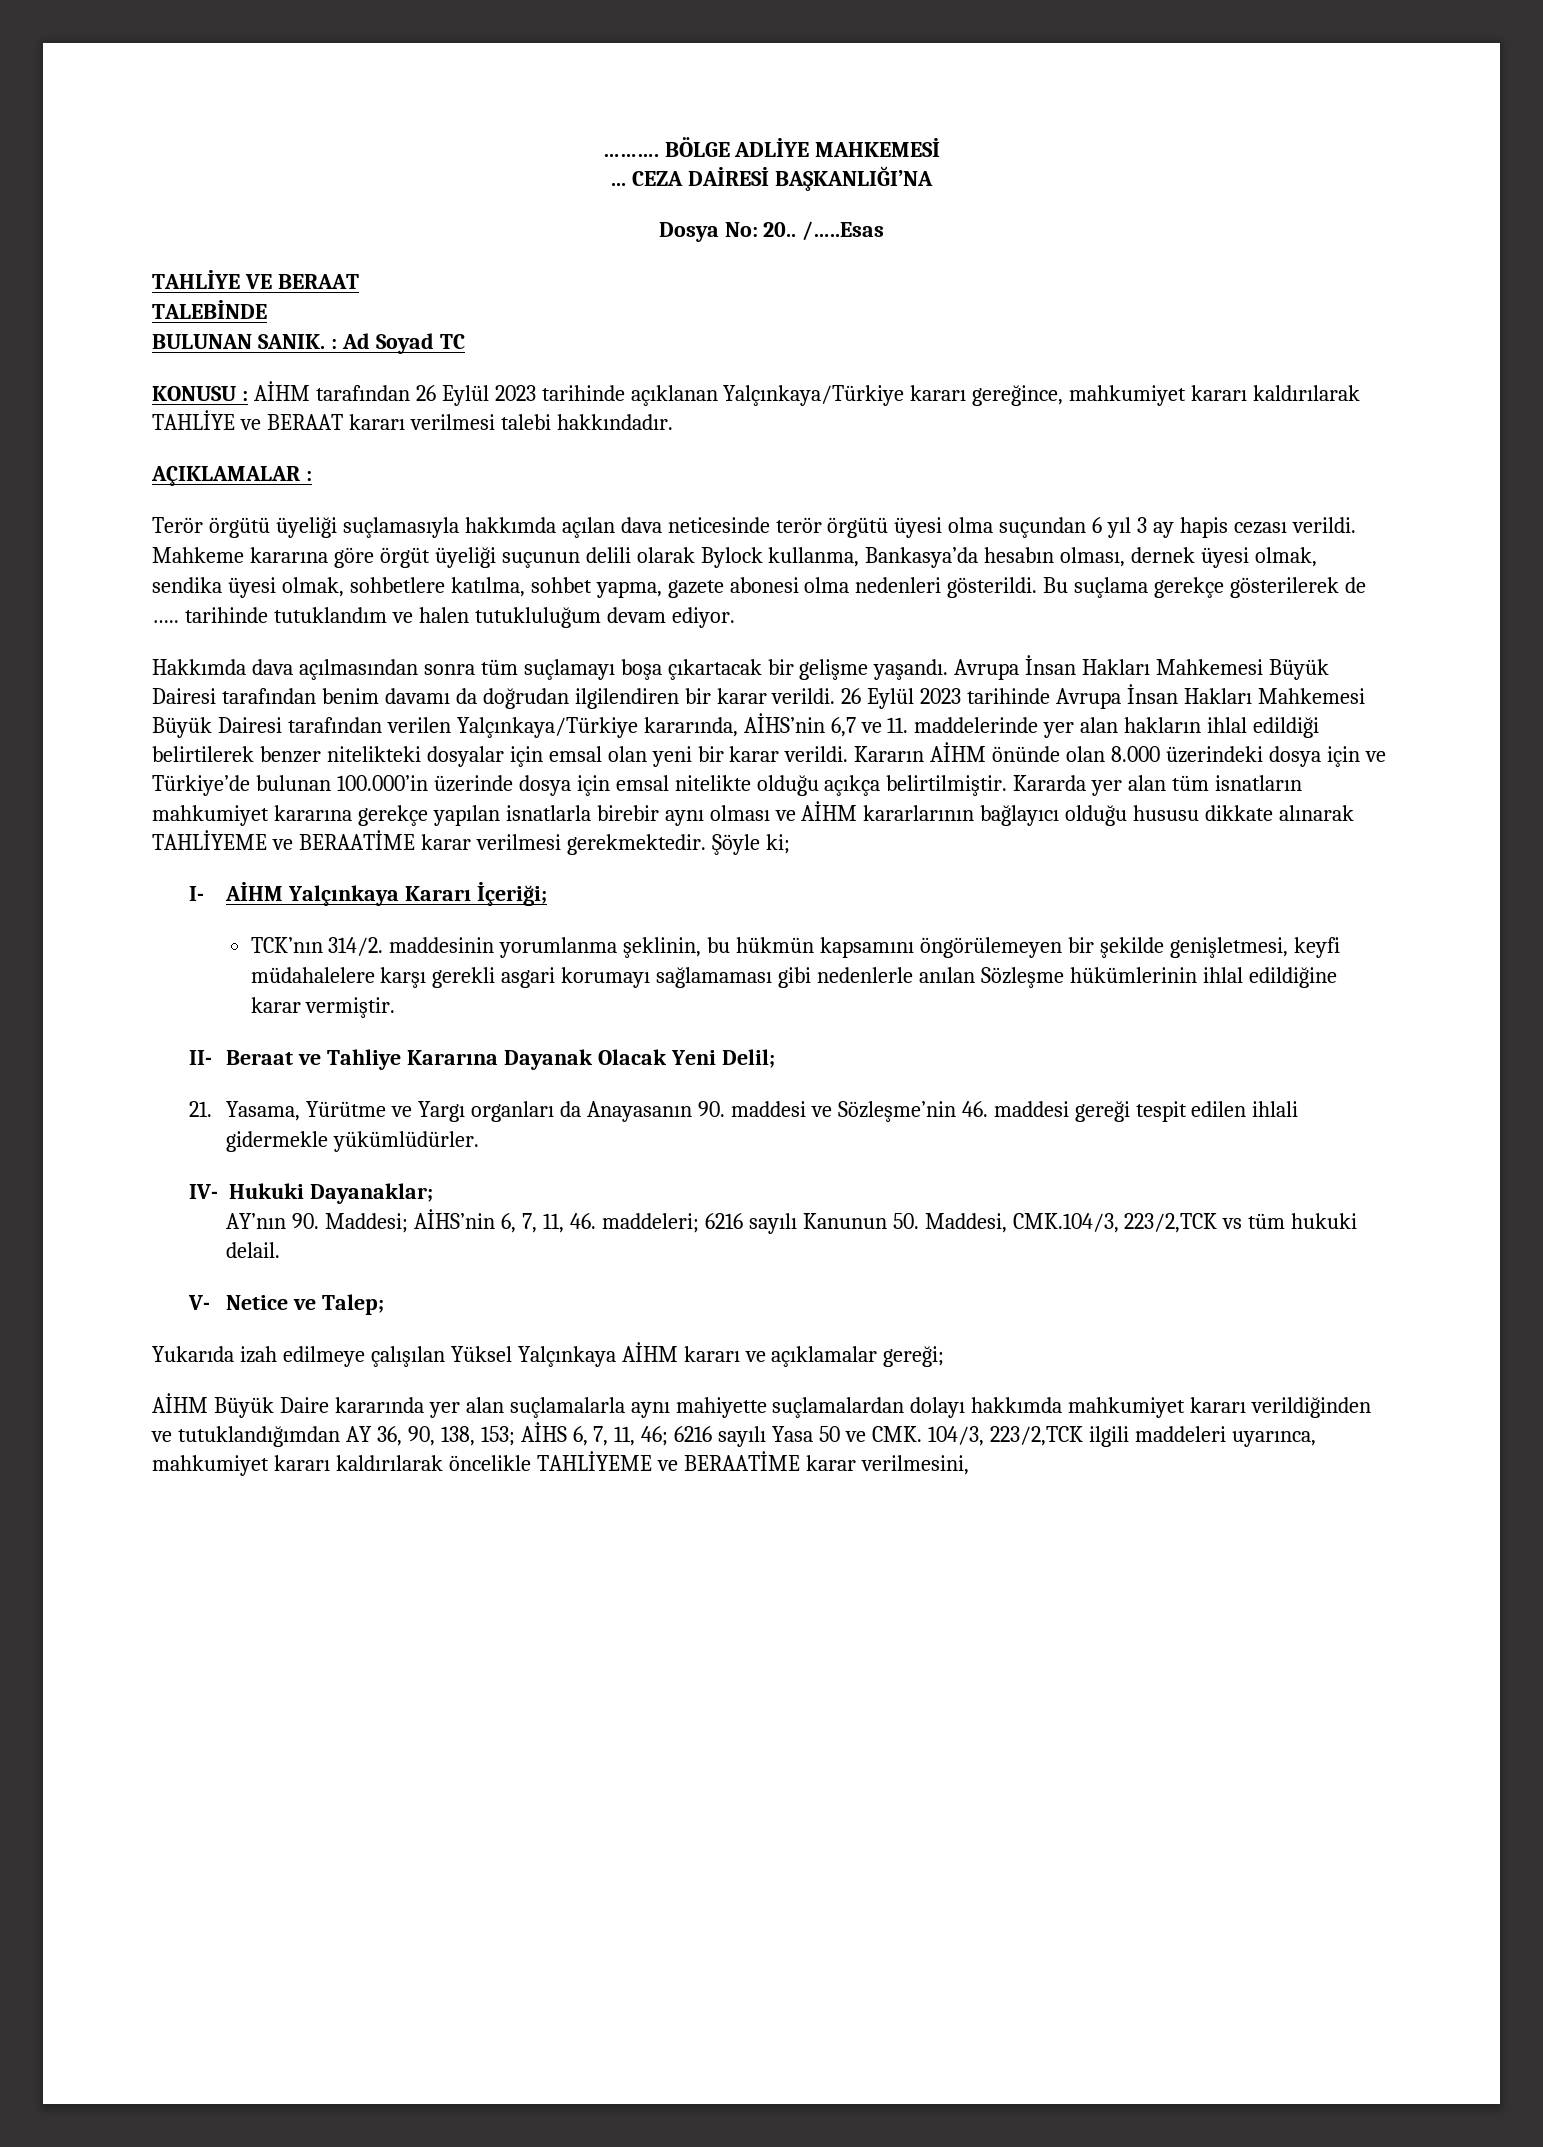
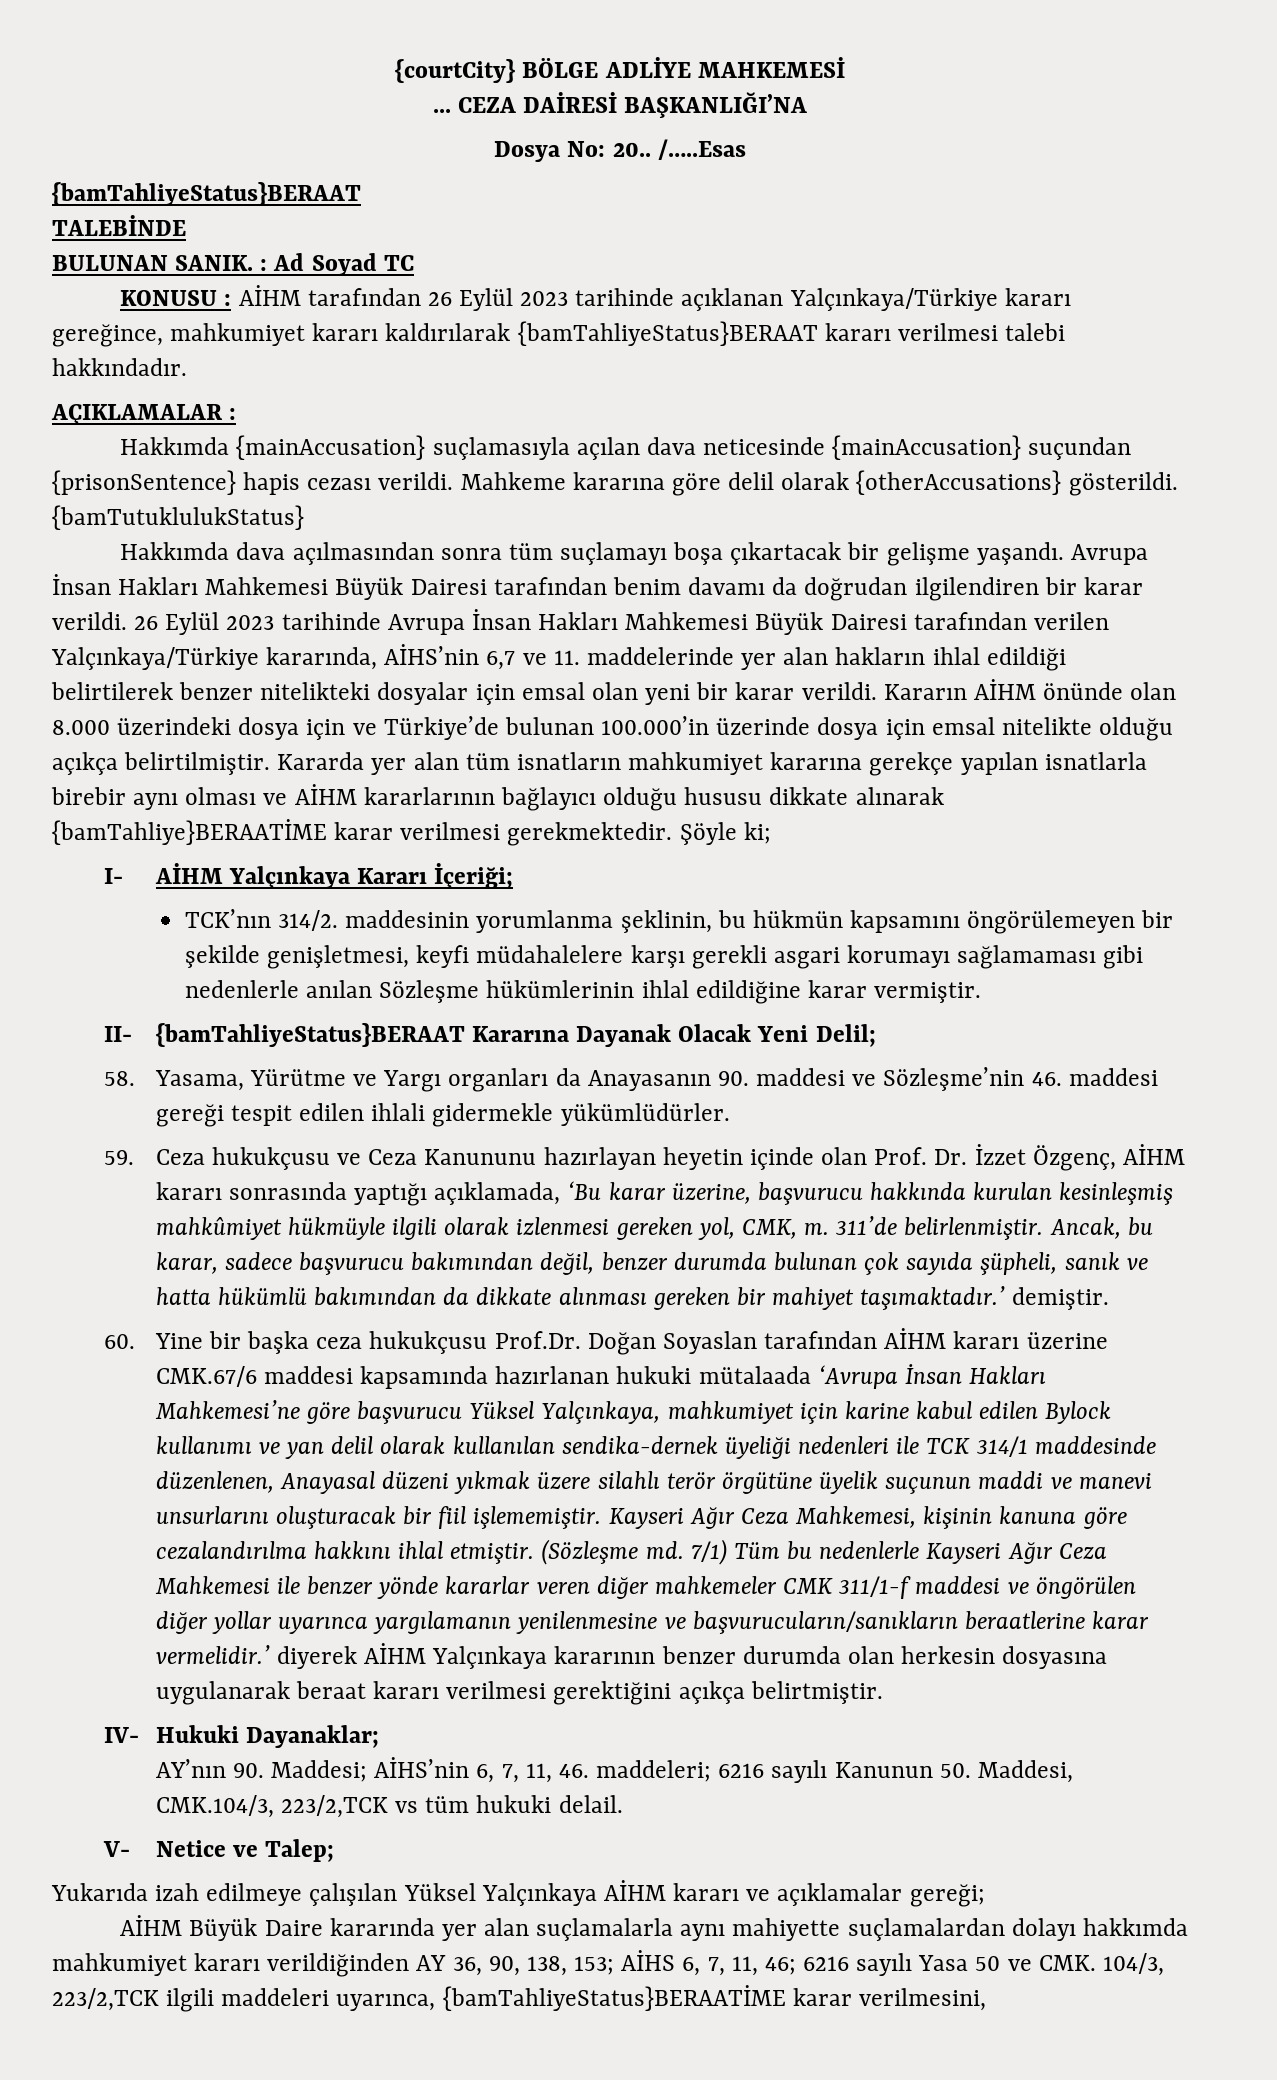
- ………. BÖLGE ADLİYE MAHKEMESİ
+ {courtCity} BÖLGE ADLİYE MAHKEMESİ
  /…..Esas
- TAHLİYE VE BERAAT
+ {bamTahliyeStatus}BERAAT
- KONUSU : AİHM tarafından 26 Eylül 2023 tarihinde açıklanan Yalçınkaya/Türkiye kararı gereğince, mahkumiyet kararı kaldırılarak TAHLİYE ve BERAAT kararı verilmesi talebi hakkındadır.
+ KONUSU : AİHM tarafından 26 Eylül 2023 tarihinde açıklanan Yalçınkaya/Türkiye kararı gereğince, mahkumiyet kararı kaldırılarak {bamTahliyeStatus}BERAAT kararı verilmesi talebi hakkındadır.
- Terör örgütü üyeliği suçlamasıyla hakkımda açılan dava neticesinde terör örgütü üyesi olma suçundan 6 yıl 3 ay hapis cezası verildi.
+ Hakkımda {mainAccusation} suçlamasıyla açılan dava neticesinde {mainAccusation} suçundan {prisonSentence} hapis cezası verildi.
- Mahkeme kararına göre örgüt üyeliği suçunun delili olarak Bylock kullanma, Bankasya’da hesabın olması, dernek üyesi olmak, sendika üyesi olmak, sohbetlere katılma, sohbet yapma, gazete abonesi olma nedenleri gösterildi. Bu suçlama gerekçe gösterilerek de ….. tarihinde tutuklandım ve halen tutukluluğum devam ediyor.
+ Mahkeme kararına göre delil olarak {otherAccusations} gösterildi. {bamTutuklulukStatus}
- Kararda yer alan tüm isnatların mahkumiyet kararına gerekçe yapılan isnatlarla birebir aynı olması ve AİHM kararlarının bağlayıcı olduğu hususu dikkate alınarak TAHLİYEME ve BERAATİME karar verilmesi gerekmektedir.
+ Kararda yer alan tüm isnatların mahkumiyet kararına gerekçe yapılan isnatlarla birebir aynı olması ve AİHM kararlarının bağlayıcı olduğu hususu dikkate alınarak {bamTahliye}BERAATİME karar verilmesi gerekmektedir.
- II- Beraat ve Tahliye Kararına Dayanak Olacak Yeni Delil;
+ II- {bamTahliyeStatus}BERAAT Kararına Dayanak Olacak Yeni Delil;
- 21. Yasama, Yürütme ve Yargı organları da Anayasanın 90. maddesi ve Sözleşme’nin 46. maddesi gereği tespit edilen ihlali gidermekle yükümlüdürler.
+ 58. Yasama, Yürütme ve Yargı organları da Anayasanın 90. maddesi ve Sözleşme’nin 46. maddesi gereği tespit edilen ihlali gidermekle yükümlüdürler.
+ 59. Ceza hukukçusu ve Ceza Kanununu hazırlayan heyetin içinde olan Prof. Dr. İzzet Özgenç, AİHM kararı sonrasında yaptığı açıklamada, ‘Bu karar üzerine, başvurucu hakkında kurulan kesinleşmiş mahkûmiyet hükmüyle ilgili olarak izlenmesi gereken yol, CMK, m. 311’de belirlenmiştir. Ancak, bu karar, sadece başvurucu bakımından değil, benzer durumda bulunan çok sayıda şüpheli, sanık ve hatta hükümlü bakımından da dikkate alınması gereken bir mahiyet taşımaktadır.’ demiştir.
+ 60. Yine bir başka ceza hukukçusu Prof.Dr. Doğan Soyaslan tarafından AİHM kararı üzerine CMK.67/6 maddesi kapsamında hazırlanan hukuki mütalaada ‘Avrupa İnsan Hakları Mahkemesi’ne göre başvurucu Yüksel Yalçınkaya, mahkumiyet için karine kabul edilen Bylock kullanımı ve yan delil olarak kullanılan sendika-dernek üyeliği nedenleri ile TCK 314/1 maddesinde düzenlenen, Anayasal düzeni yıkmak üzere silahlı terör örgütüne üyelik suçunun maddi ve manevi unsurlarını oluşturacak bir fiil işlememiştir. Kayseri Ağır Ceza Mahkemesi, kişinin kanuna göre cezalandırılma hakkını ihlal etmiştir. (Sözleşme md. 7/1) Tüm bu nedenlerle Kayseri Ağır Ceza Mahkemesi ile benzer yönde kararlar veren diğer mahkemeler CMK 311/1-f maddesi ve öngörülen diğer yollar uyarınca yargılamanın yenilenmesine ve başvurucuların/sanıkların beraatlerine karar vermelidir.’ diyerek AİHM Yalçınkaya kararının benzer durumda olan herkesin dosyasına uygulanarak beraat kararı verilmesi gerektiğini açıkça belirtmiştir.
- AİHM Büyük Daire kararında yer alan suçlamalarla aynı mahiyette suçlamalardan dolayı hakkımda mahkumiyet kararı verildiğinden ve tutuklandığımdan AY 36, 90, 138, 153; AİHS 6, 7, 11, 46; 6216 sayılı Yasa 50 ve CMK. 104/3, 223/2,TCK ilgili maddeleri uyarınca, mahkumiyet kararı kaldırılarak öncelikle TAHLİYEME ve BERAATİME karar verilmesini,
+ AİHM Büyük Daire kararında yer alan suçlamalarla aynı mahiyette suçlamalardan dolayı hakkımda mahkumiyet kararı verildiğinden AY 36, 90, 138, 153; AİHS 6, 7, 11, 46; 6216 sayılı Yasa 50 ve CMK. 104/3, 223/2,TCK ilgili maddeleri uyarınca, {bamTahliyeStatus}BERAATİME karar verilmesini,

